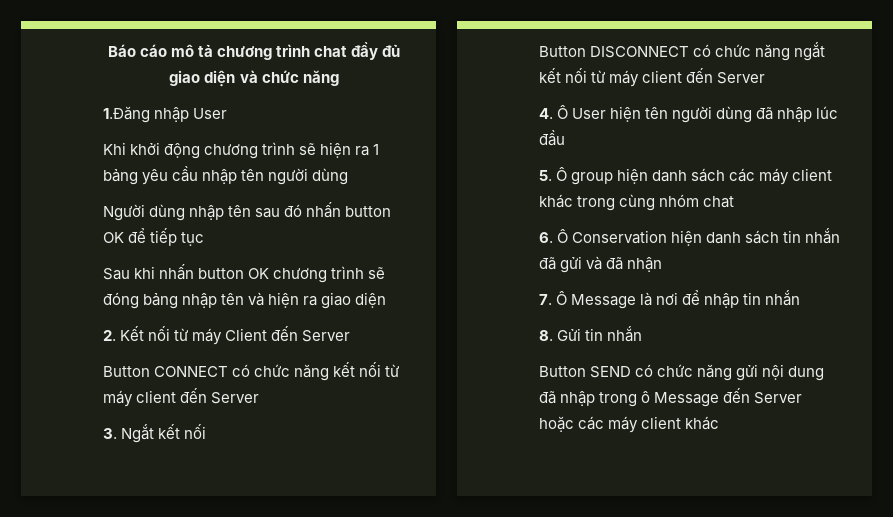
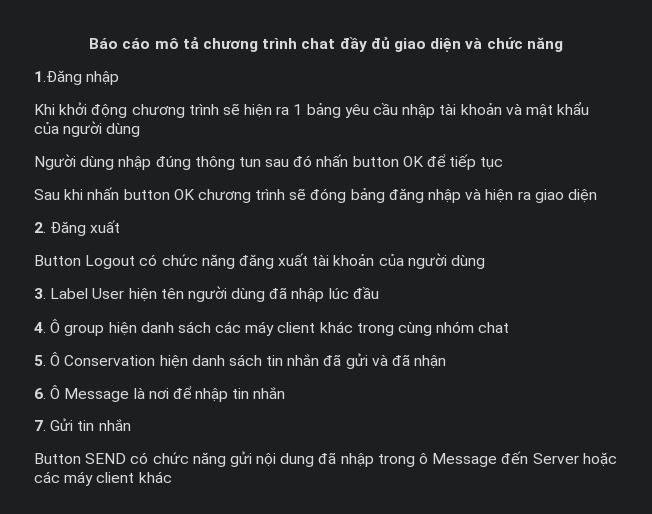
- 1.Đăng nhập User
+ 1.Đăng nhập
- Khi khởi động chương trình sẽ hiện ra 1 bảng yêu cầu nhập tên người dùng
+ Khi khởi động chương trình sẽ hiện ra 1 bảng yêu cầu nhập tài khoản và mật khẩu của người dùng
- Người dùng nhập tên sau đó nhấn button OK để tiếp tục
+ Người dùng nhập đúng thông tun sau đó nhấn button OK để tiếp tục
- Sau khi nhấn button OK chương trình sẽ đóng bảng nhập tên và hiện ra giao diện
+ Sau khi nhấn button OK chương trình sẽ đóng bảng đăng nhập và hiện ra giao diện
- 2. Kết nối từ máy Client đến Server
- Button CONNECT có chức năng kết nối từ máy client đến Server
- 3. Ngắt kết nối
- Button DISCONNECT có chức năng ngắt kết nối từ máy client đến Server
- 4. Ô User hiện tên người dùng đã nhập lúc đầu
+ 2. Đăng xuất
+ Button Logout có chức năng đăng xuất tài khoản của người dùng
+ 3. Label User hiện tên người dùng đã nhập lúc đầu
- 5. Ô group hiện danh sách các máy client khác trong cùng nhóm chat
+ 4. Ô group hiện danh sách các máy client khác trong cùng nhóm chat
- 6. Ô Conservation hiện danh sách tin nhắn đã gửi và đã nhận
+ 5. Ô Conservation hiện danh sách tin nhắn đã gửi và đã nhận
- 7. Ô Message là nơi để nhập tin nhắn
+ 6. Ô Message là nơi để nhập tin nhắn
- 8. Gửi tin nhắn
+ 7. Gửi tin nhắn

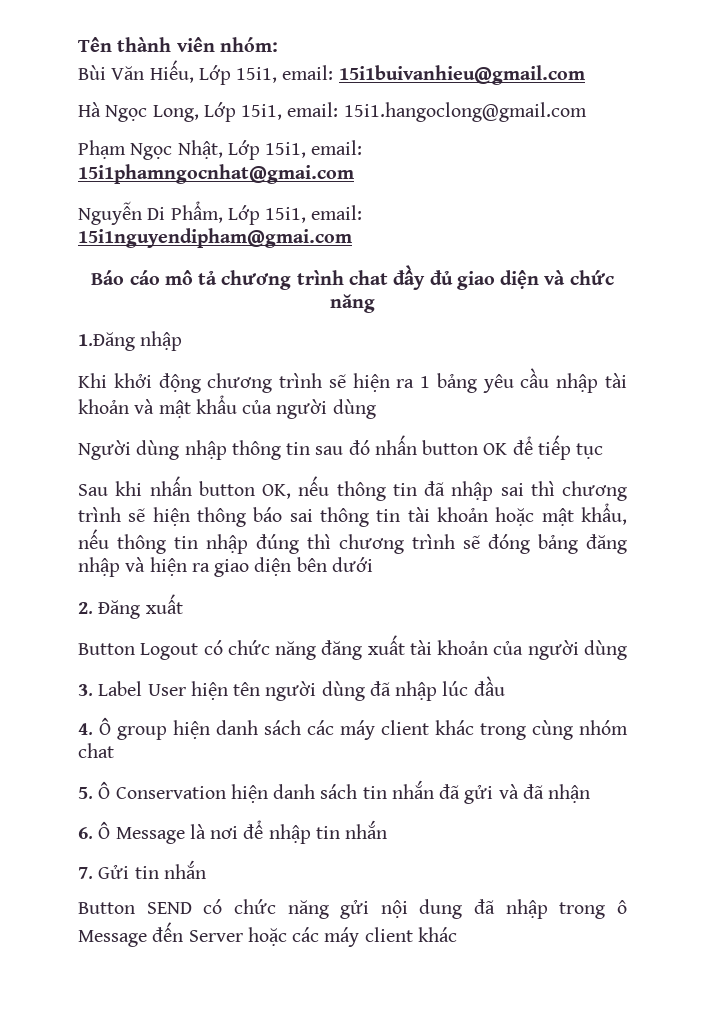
+ Tên thành viên nhóm:
+ Bùi Văn Hiếu, Lớp 15i1, email: 15i1buivanhieu@gmail.com
+ Hà Ngọc Long, Lớp 15i1, email: 15i1.hangoclong@gmail.com
+ Phạm Ngọc Nhật, Lớp 15i1, email: 15i1phamngocnhat@gmai.com
+ Nguyễn Di Phẩm, Lớp 15i1, email: 15i1nguyendipham@gmai.com
- Người dùng nhập đúng thông tun sau đó nhấn button OK để tiếp tục
+ Người dùng nhập thông tin sau đó nhấn button OK để tiếp tục
- Sau khi nhấn button OK chương trình sẽ đóng bảng đăng nhập và hiện ra giao diện
+ Sau khi nhấn button OK, nếu thông tin đã nhập sai thì chương trình sẽ hiện thông báo sai thông tin tài khoản hoặc mật khẩu, nếu thông tin nhập đúng thì chương trình sẽ đóng bảng đăng nhập và hiện ra giao diện bên dưới

